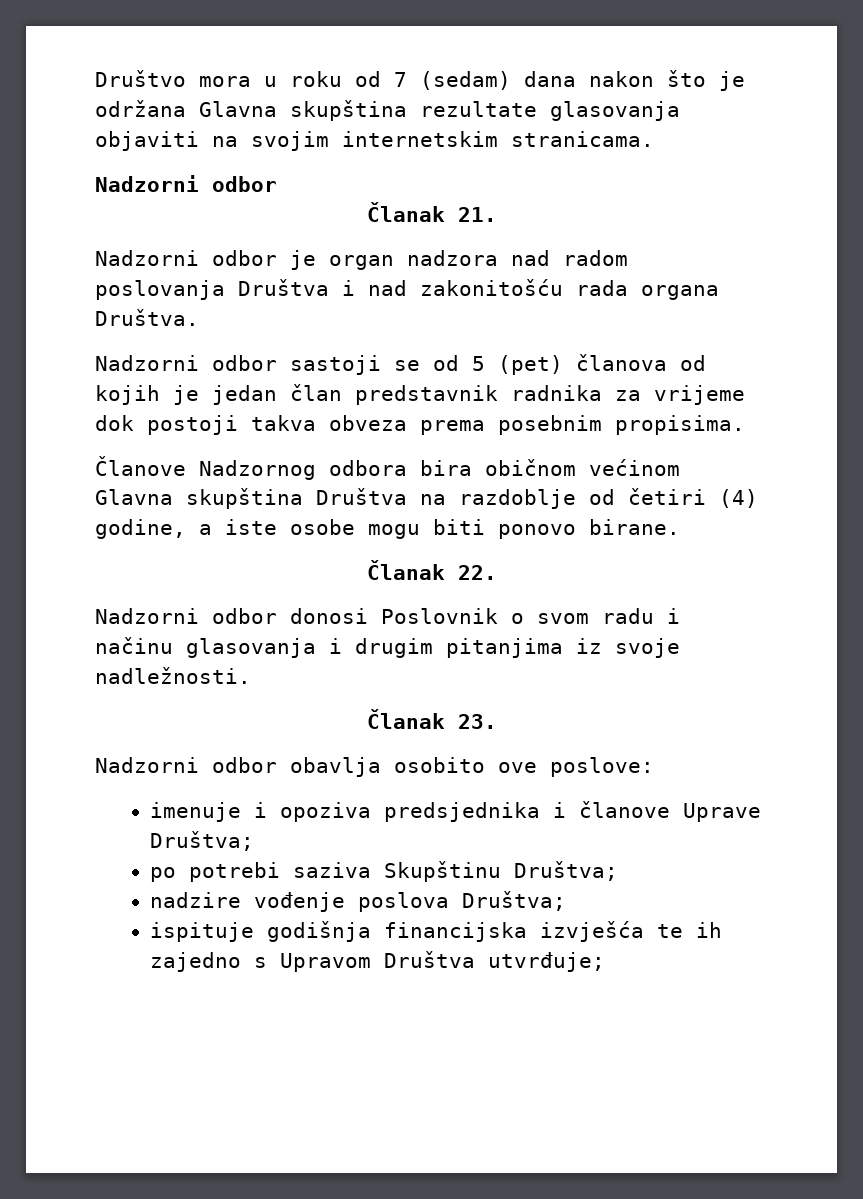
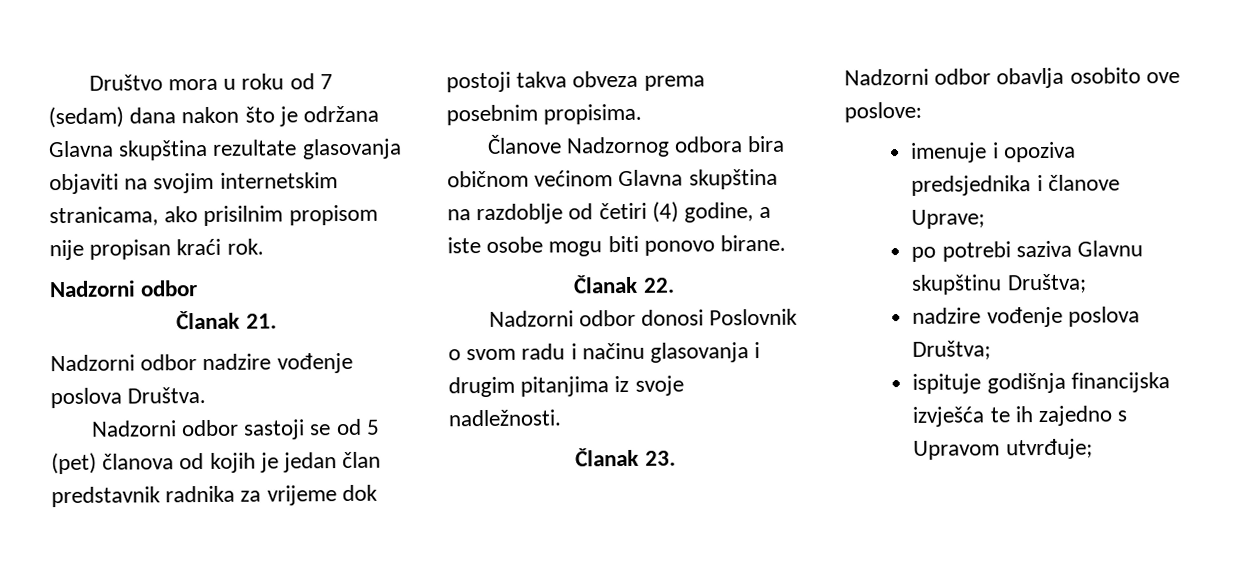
- Društvo mora u roku od 7 (sedam) dana nakon što je održana Glavna skupština rezultate glasovanja objaviti na svojim internetskim stranicama.
+ Društvo mora u roku od 7 (sedam) dana nakon što je održana Glavna skupština rezultate glasovanja objaviti na svojim internetskim stranicama, ako prisilnim propisom nije propisan kraći rok.
- Nadzorni odbor je organ nadzora nad radom poslovanja Društva i nad zakonitošću rada organa Društva.
+ Nadzorni odbor nadzire vođenje poslova Društva.
- Članove Nadzornog odbora bira običnom većinom Glavna skupština Društva na razdoblje od četiri (4) godine, a iste osobe mogu biti ponovo birane.
+ Članove Nadzornog odbora bira običnom većinom Glavna skupština na razdoblje od četiri (4) godine, a iste osobe mogu biti ponovo birane.
- imenuje i opoziva predsjednika i članove Uprave Društva;
+ imenuje i opoziva predsjednika i članove Uprave;
- po potrebi saziva Skupštinu Društva;
+ po potrebi saziva Glavnu skupštinu Društva;
- ispituje godišnja financijska izvješća te ih zajedno s Upravom Društva utvrđuje;
+ ispituje godišnja financijska izvješća te ih zajedno s Upravom utvrđuje;

